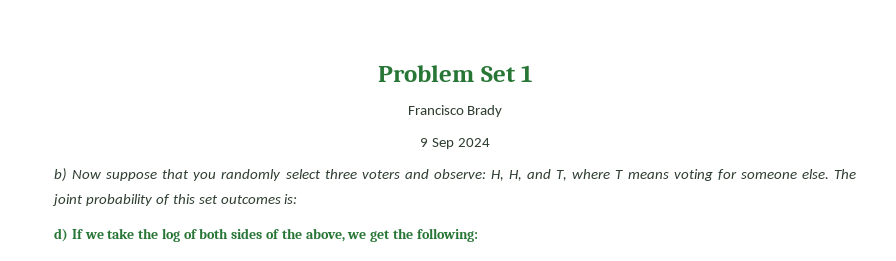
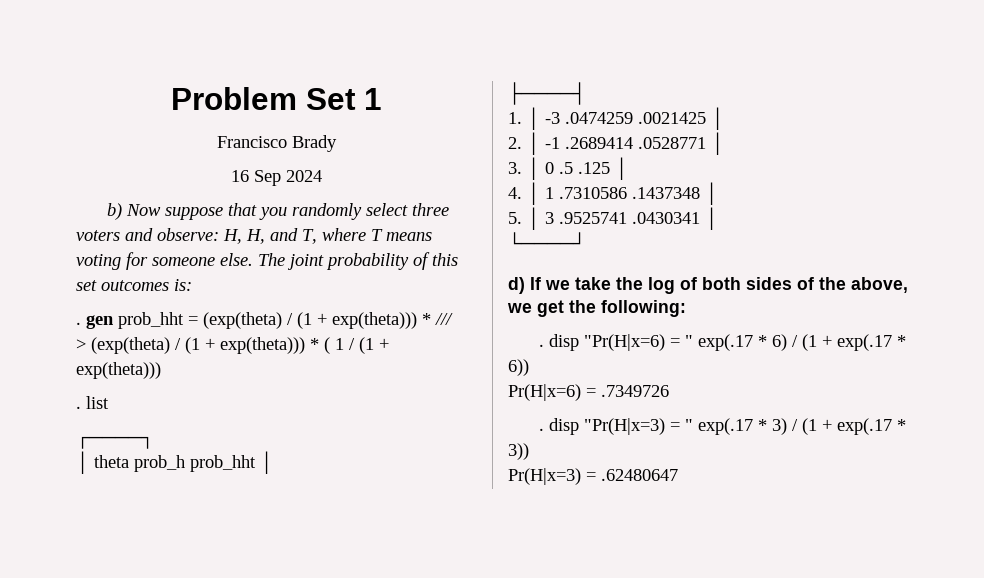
- 9 Sep 2024
+ 16 Sep 2024
+ . gen prob_hht = (exp(theta) / (1 + exp(theta))) * ///
+ > (exp(theta) / (1 + exp(theta))) * ( 1 / (1 + exp(theta)))
+ . list
+ ┌────┐
+ │ theta prob_h prob_hht │
+ ├────┤
+ 1. │ -3 .0474259 .0021425 │
+ 2. │ -1 .2689414 .0528771 │
+ 3. │ 0 .5 .125 │
+ 4. │ 1 .7310586 .1437348 │
+ 5. │ 3 .9525741 .0430341 │
+ └────┘
+ . disp "Pr(H|x=6) = " exp(.17 * 6) / (1 + exp(.17 * 6))
+ Pr(H|x=6) = .7349726
+ . disp "Pr(H|x=3) = " exp(.17 * 3) / (1 + exp(.17 * 3))
+ Pr(H|x=3) = .62480647

